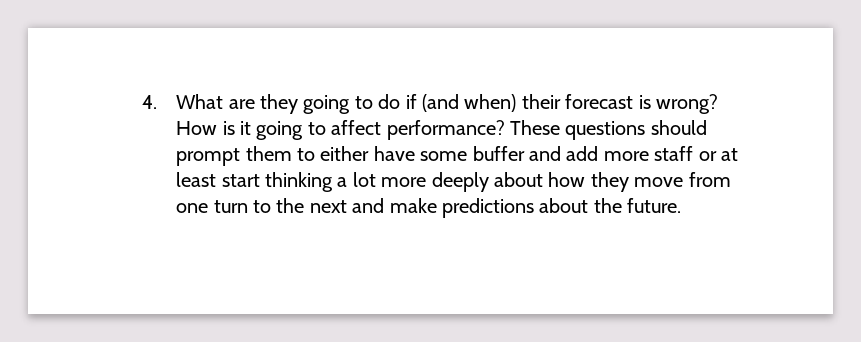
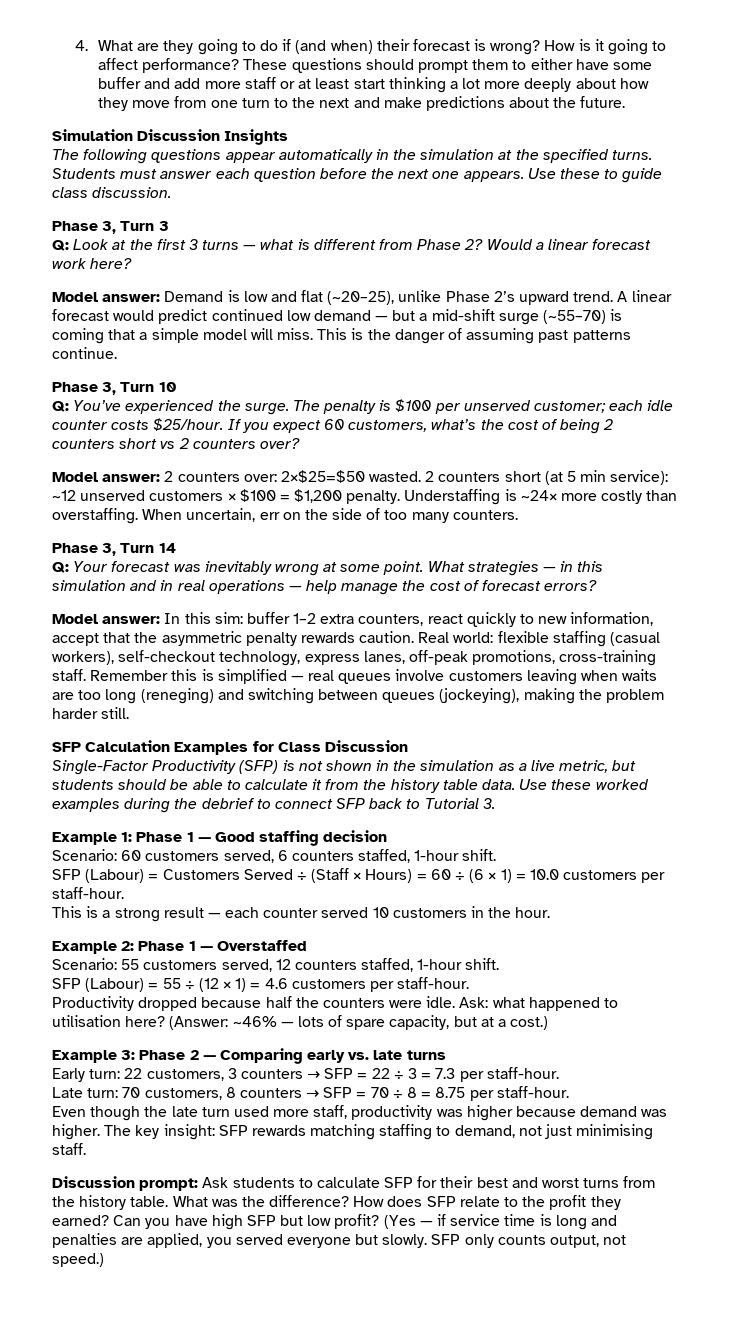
+ Simulation Discussion Insights
+ The following questions appear automatically in the simulation at the specified turns. Students must answer each question before the next one appears. Use these to guide class discussion.
+ Phase 3, Turn 3
+ Q: Look at the first 3 turns — what is different from Phase 2? Would a linear forecast work here?
+ Model answer: Demand is low and flat (~20–25), unlike Phase 2’s upward trend. A linear forecast would predict continued low demand — but a mid-shift surge (~55–70) is coming that a simple model will miss. This is the danger of assuming past patterns continue.
+ Phase 3, Turn 10
+ Q: You’ve experienced the surge. The penalty is $100 per unserved customer; each idle counter costs $25/hour. If you expect 60 customers, what’s the cost of being 2 counters short vs 2 counters over?
+ Model answer: 2 counters over: 2×$25=$50 wasted. 2 counters short (at 5 min service): ~12 unserved customers × $100 = $1,200 penalty. Understaffing is ~24× more costly than overstaffing. When uncertain, err on the side of too many counters.
+ Phase 3, Turn 14
+ Q: Your forecast was inevitably wrong at some point. What strategies — in this simulation and in real operations — help manage the cost of forecast errors?
+ Model answer: In this sim: buffer 1–2 extra counters, react quickly to new information, accept that the asymmetric penalty rewards caution. Real world: flexible staffing (casual workers), self-checkout technology, express lanes, off-peak promotions, cross-training staff. Remember this is simplified — real queues involve customers leaving when waits are too long (reneging) and switching between queues (jockeying), making the problem harder still.
+ SFP Calculation Examples for Class Discussion
+ Single-Factor Productivity (SFP) is not shown in the simulation as a live metric, but students should be able to calculate it from the history table data. Use these worked examples during the debrief to connect SFP back to Tutorial 3.
+ Example 1: Phase 1 — Good staffing decision
+ Scenario: 60 customers served, 6 counters staffed, 1-hour shift.
+ SFP (Labour) = Customers Served ÷ (Staff × Hours) = 60 ÷ (6 × 1) = 10.0 customers per staff-hour.
+ This is a strong result — each counter served 10 customers in the hour.
+ Example 2: Phase 1 — Overstaffed
+ Scenario: 55 customers served, 12 counters staffed, 1-hour shift.
+ SFP (Labour) = 55 ÷ (12 × 1) = 4.6 customers per staff-hour.
+ Productivity dropped because half the counters were idle. Ask: what happened to utilisation here? (Answer: ~46% — lots of spare capacity, but at a cost.)
+ Example 3: Phase 2 — Comparing early vs. late turns
+ Early turn: 22 customers, 3 counters → SFP = 22 ÷ 3 = 7.3 per staff-hour.
+ Late turn: 70 customers, 8 counters → SFP = 70 ÷ 8 = 8.75 per staff-hour.
+ Even though the late turn used more staff, productivity was higher because demand was higher. The key insight: SFP rewards matching staffing to demand, not just minimising staff.
+ Discussion prompt: Ask students to calculate SFP for their best and worst turns from the history table. What was the difference? How does SFP relate to the profit they earned? Can you have high SFP but low profit? (Yes — if service time is long and penalties are applied, you served everyone but slowly. SFP only counts output, not speed.)

